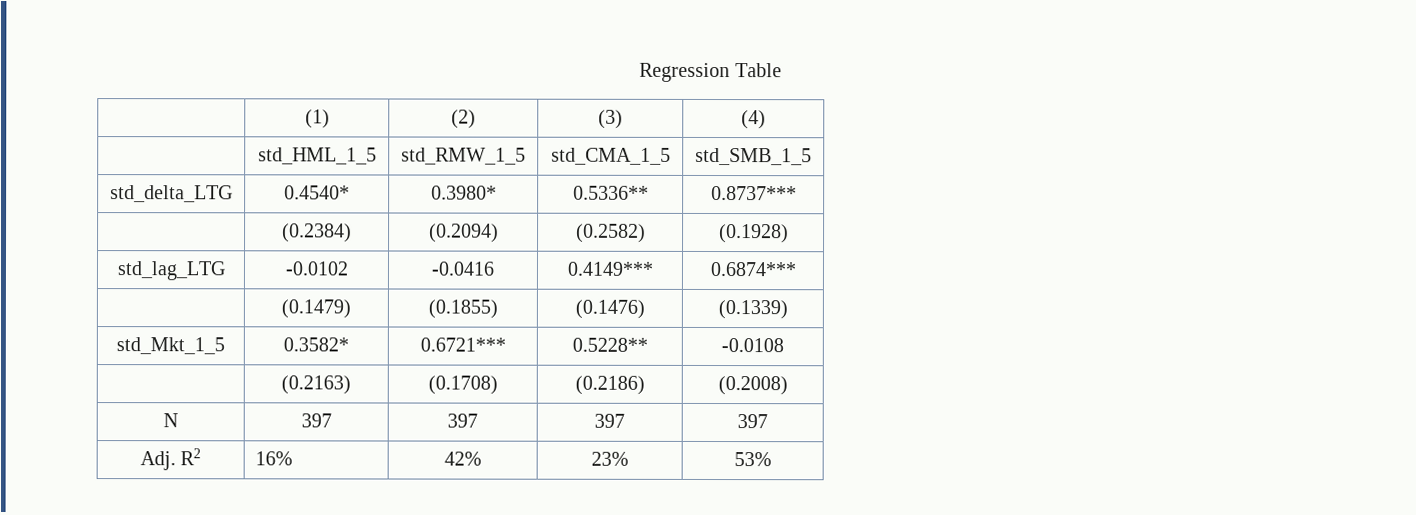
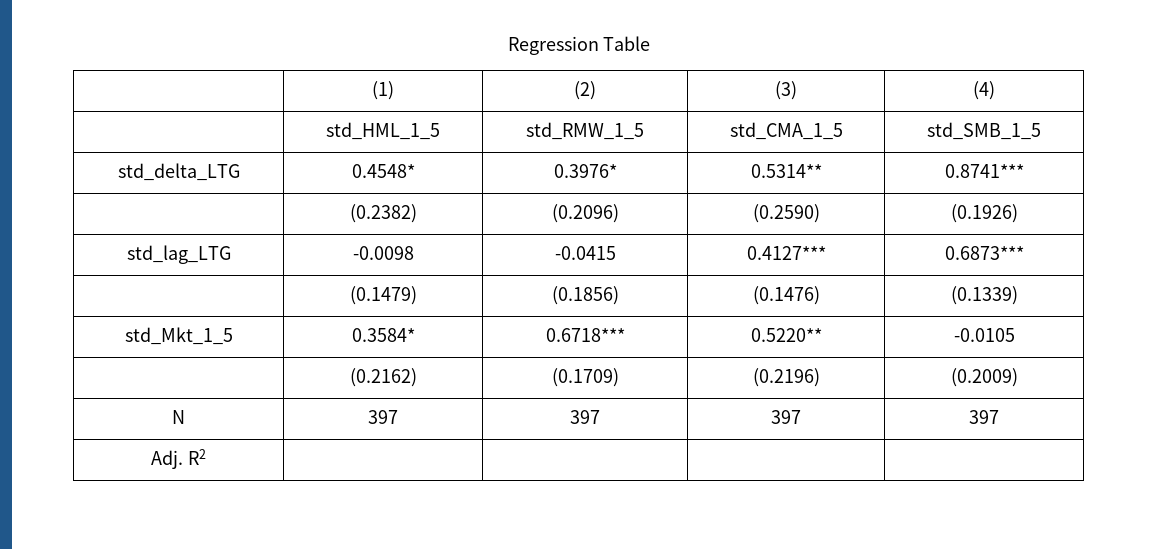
- std_delta_LTG | 0.4540* | 0.3980* | 0.5336** | 0.8737***
- | (0.2384) | (0.2094) | (0.2582) | (0.1928)
- std_lag_LTG | -0.0102 | -0.0416 | 0.4149*** | 0.6874***
+ std_delta_LTG | 0.4548* | 0.3976* | 0.5314** | 0.8741***
+ | (0.2382) | (0.2096) | (0.2590) | (0.1926)
+ std_lag_LTG | -0.0098 | -0.0415 | 0.4127*** | 0.6873***
- | (0.1479) | (0.1855) | (0.1476) | (0.1339)
+ | (0.1479) | (0.1856) | (0.1476) | (0.1339)
- std_Mkt_1_5 | 0.3582* | 0.6721*** | 0.5228** | -0.0108
- | (0.2163) | (0.1708) | (0.2186) | (0.2008)
+ std_Mkt_1_5 | 0.3584* | 0.6718*** | 0.5220** | -0.0105
+ | (0.2162) | (0.1709) | (0.2196) | (0.2009)
- Adj. R2 | 16% | 42% | 23% | 53%
+ Adj. R2 | | | |

